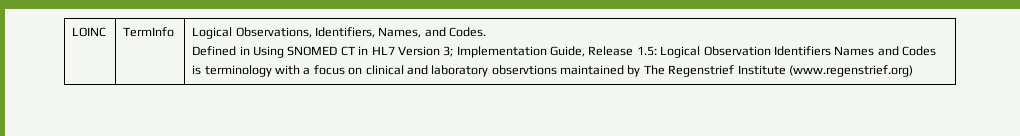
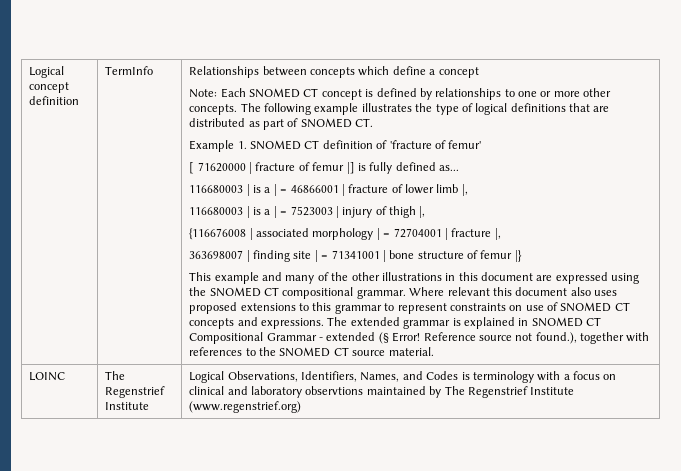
- LOINC | TermInfo | Logical Observations, Identifiers, Names, and Codes.
- Defined in Using SNOMED CT in HL7 Version 3; Implementation Guide, Release 1.5: Logical Observation Identifiers Names and Codes is terminology with a focus on clinical and laboratory observtions maintained by The Regenstrief Institute (www.regenstrief.org)
+ Logical concept definition | TermInfo | Relationships between concepts which define a concept
+ Note: Each SNOMED CT concept is defined by relationships to one or more other concepts. The following example illustrates the type of logical definitions that are distributed as part of SNOMED CT.
+ Example 1. SNOMED CT definition of 'fracture of femur'
+ [ 71620000 | fracture of femur |] is fully defined as...
+ 116680003 | is a | = 46866001 | fracture of lower limb |,
+ 116680003 | is a | = 7523003 | injury of thigh |,
+ {116676008 | associated morphology | = 72704001 | fracture |,
+ 363698007 | finding site | = 71341001 | bone structure of femur |}
+ This example and many of the other illustrations in this document are expressed using the SNOMED CT compositional grammar. Where relevant this document also uses proposed extensions to this grammar to represent constraints on use of SNOMED CT concepts and expressions. The extended grammar is explained in SNOMED CT Compositional Grammar - extended (§ Error! Reference source not found.), together with references to the SNOMED CT source material.
+ LOINC | The Regenstrief Institute | Logical Observations, Identifiers, Names, and Codes is terminology with a focus on clinical and laboratory observtions maintained by The Regenstrief Institute (www.regenstrief.org)

